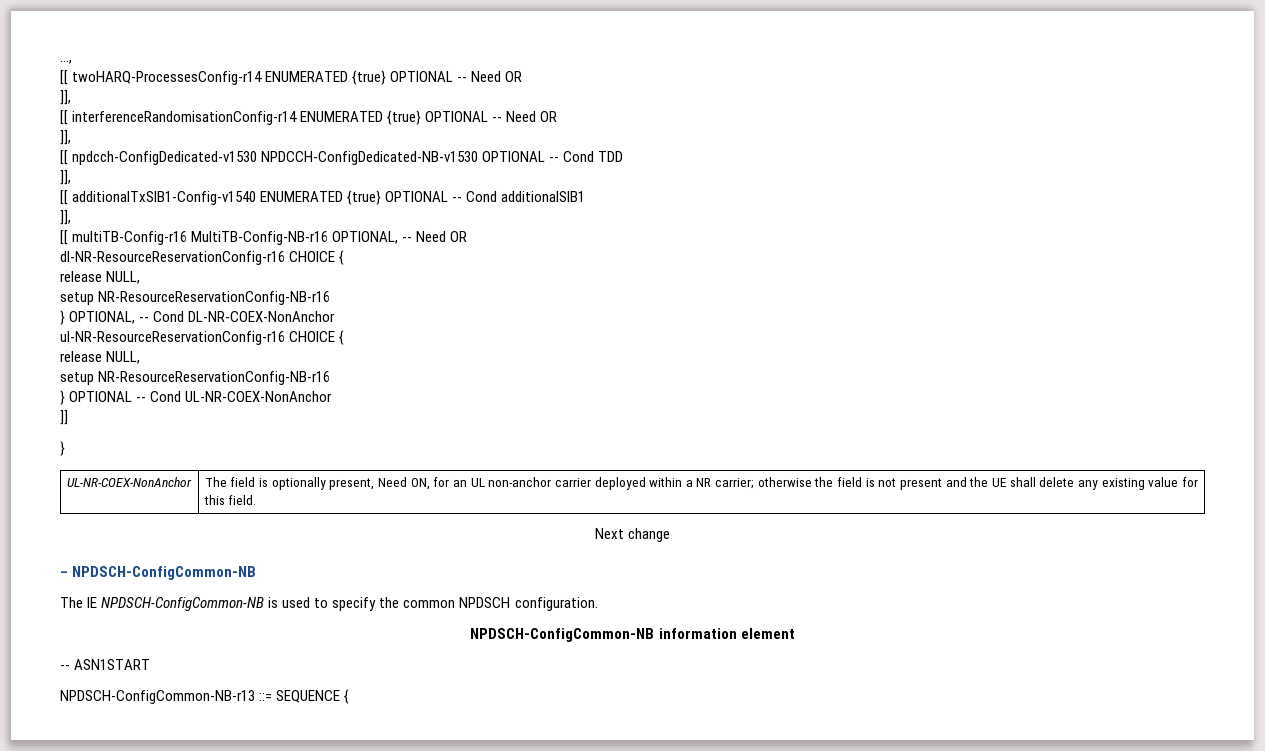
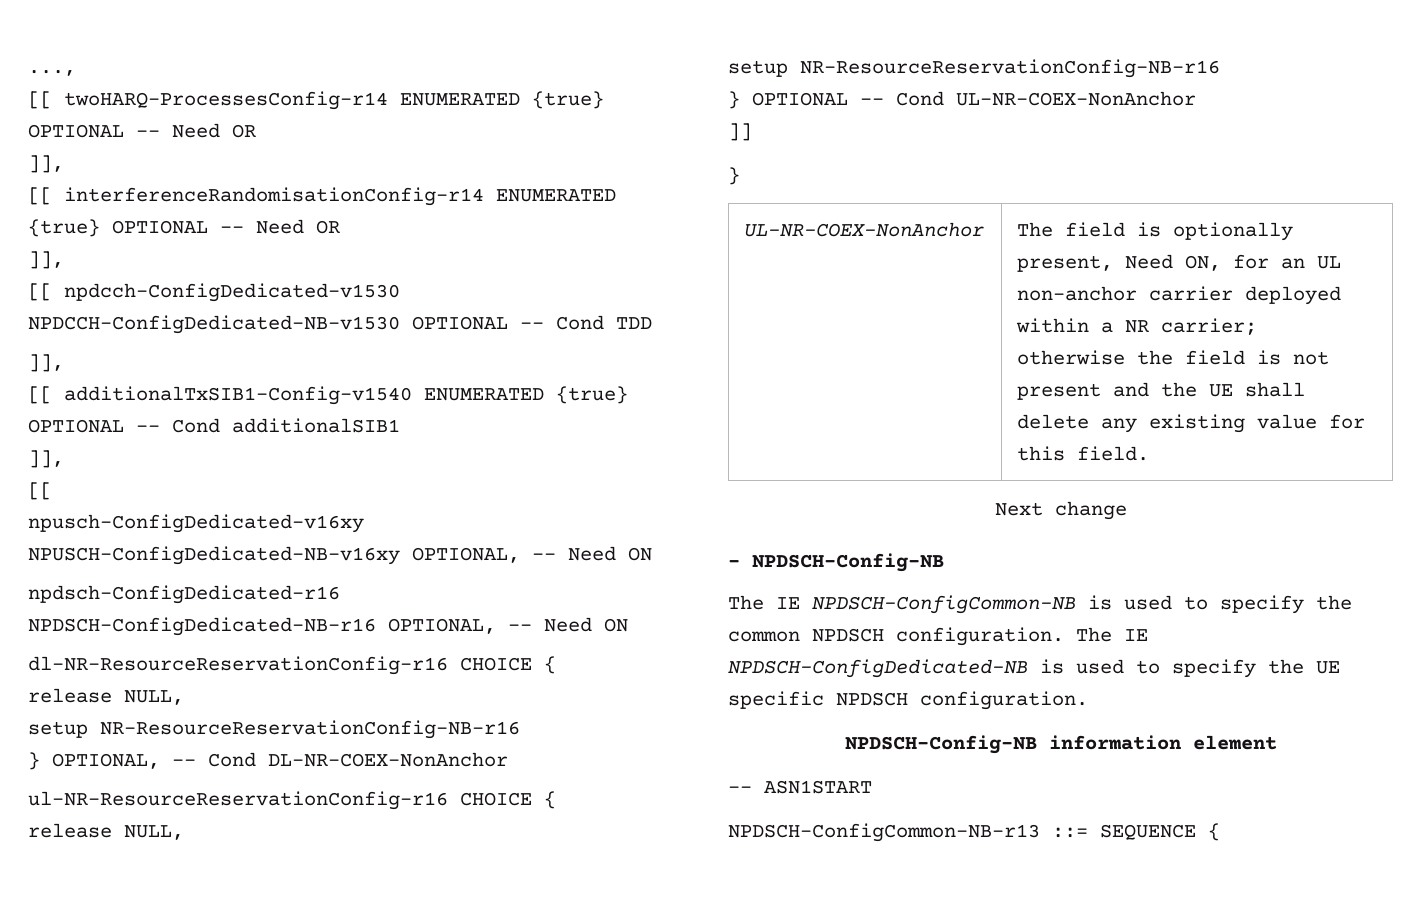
  [[ additionalTxSIB1-Config-v1540 ENUMERATED {true} OPTIONAL -- Cond additionalSIB1
  ]],
- [[ multiTB-Config-r16 MultiTB-Config-NB-r16 OPTIONAL, -- Need OR
+ [[
+ npusch-ConfigDedicated-v16xy NPUSCH-ConfigDedicated-NB-v16xy OPTIONAL, -- Need ON
+ npdsch-ConfigDedicated-r16 NPDSCH-ConfigDedicated-NB-r16 OPTIONAL, -- Need ON
- – NPDSCH-ConfigCommon-NB
+ – NPDSCH-Config-NB
- The IE NPDSCH-ConfigCommon-NB is used to specify the common NPDSCH configuration.
- NPDSCH-ConfigCommon-NB information element
+ The IE NPDSCH-ConfigCommon-NB is used to specify the common NPDSCH configuration. The IE NPDSCH-ConfigDedicated-NB is used to specify the UE specific NPDSCH configuration.
+ NPDSCH-Config-NB information element

